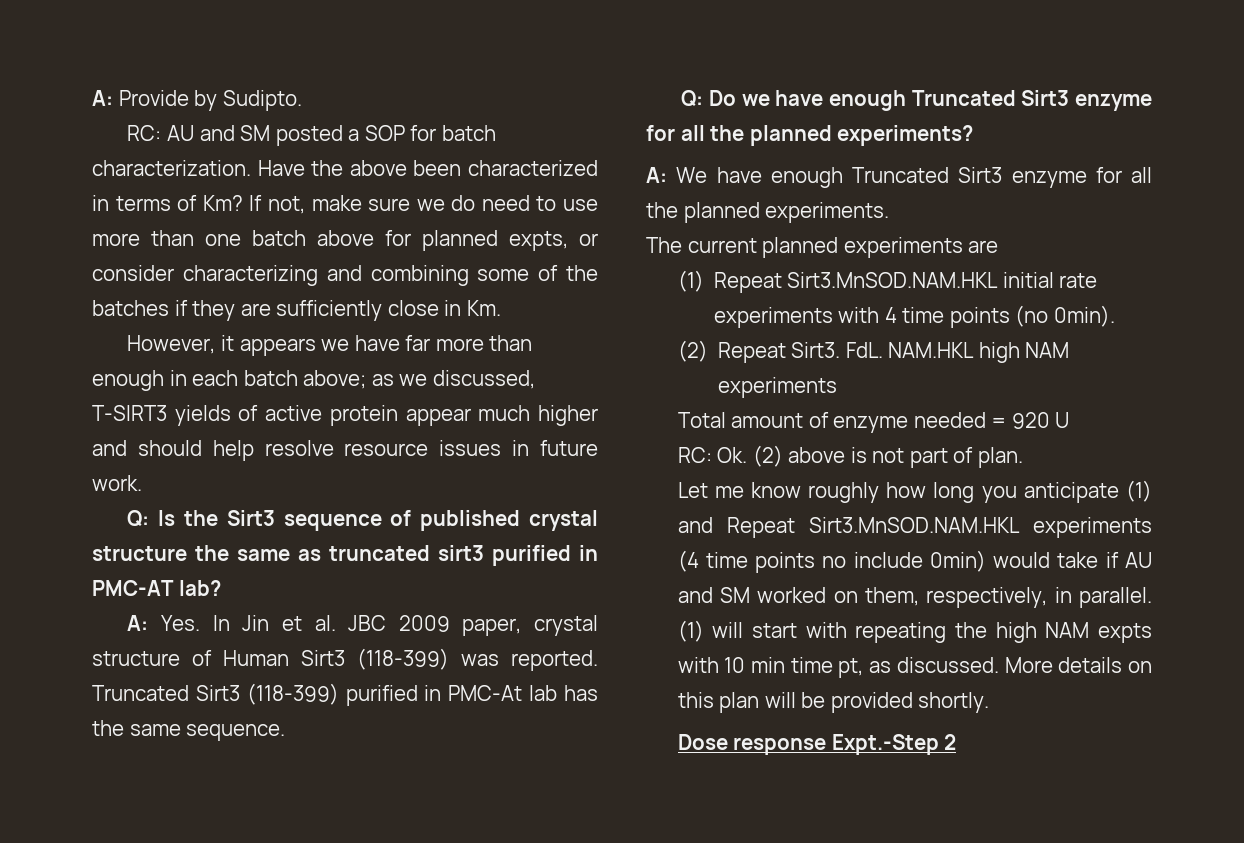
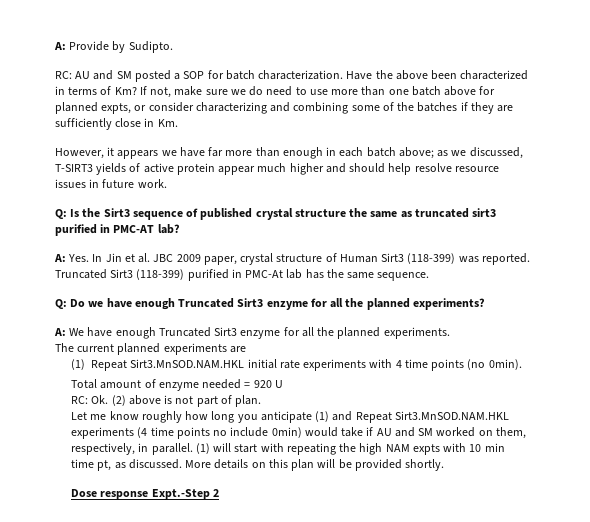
- (2) Repeat Sirt3. FdL. NAM.HKL high NAM experiments

